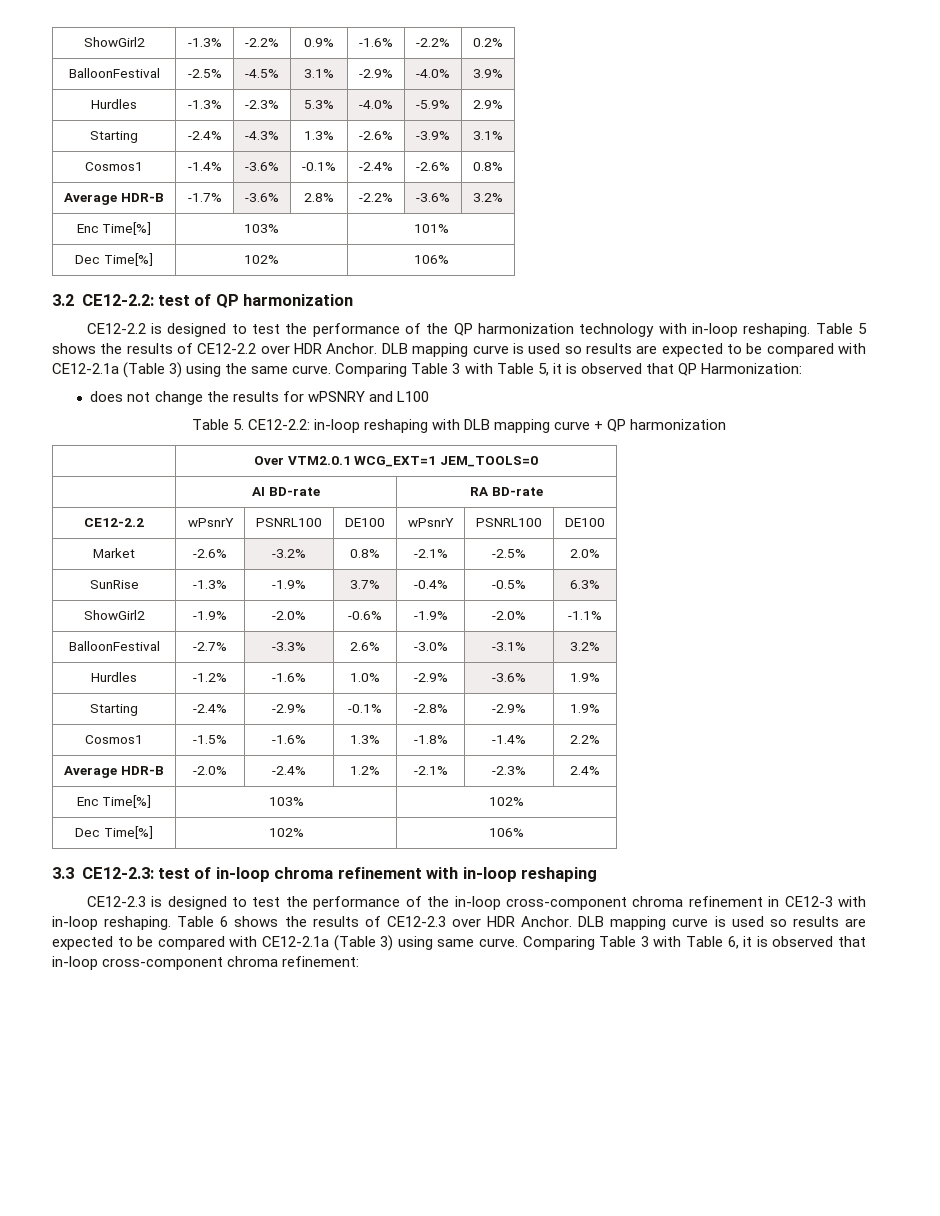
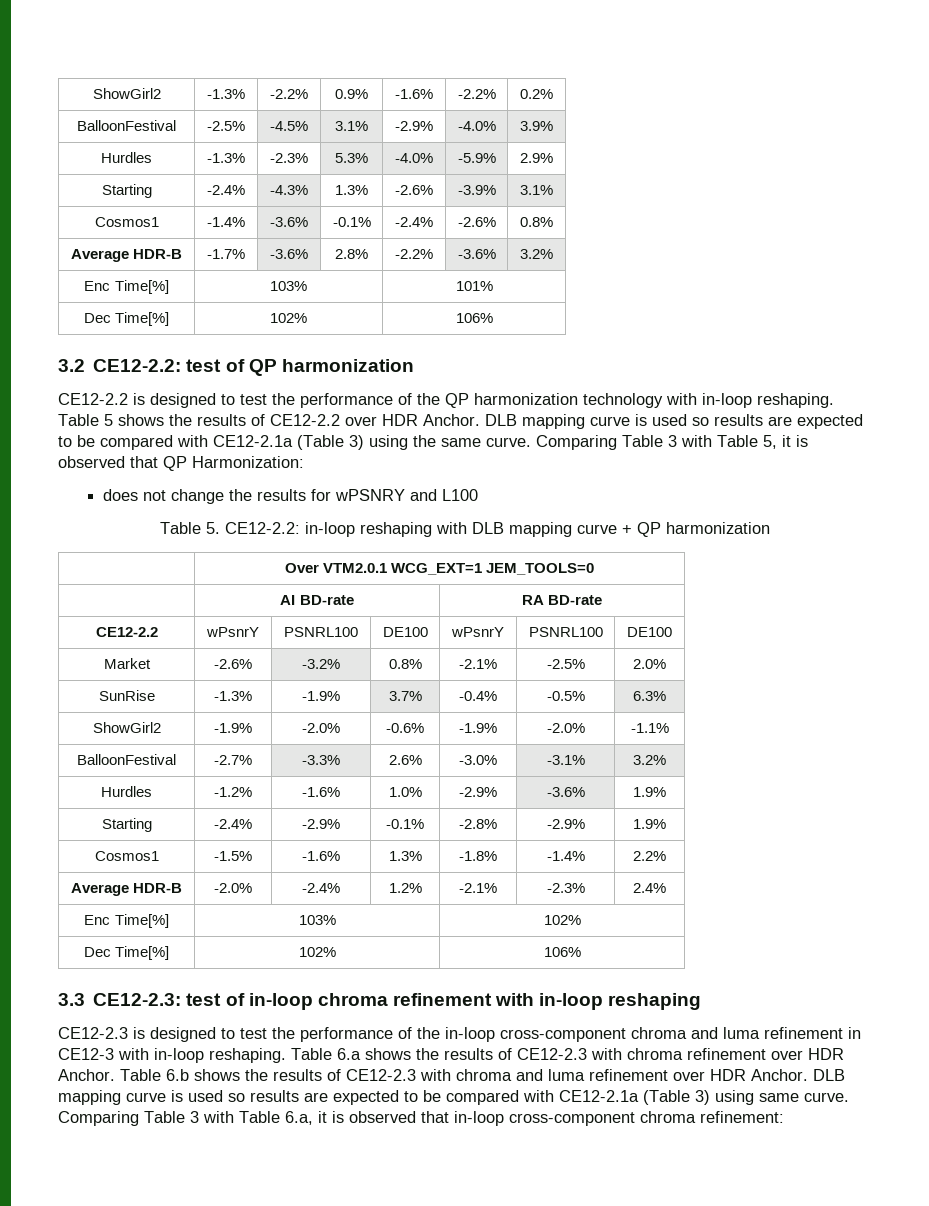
- CE12-2.3 is designed to test the performance of the in-loop cross-component chroma refinement in CE12-3 with in-loop reshaping.
+ CE12-2.3 is designed to test the performance of the in-loop cross-component chroma and luma refinement in CE12-3 with in-loop reshaping.
- Table 6 shows the results of CE12-2.3 over HDR Anchor.
+ Table 6.a shows the results of CE12-2.3 with chroma refinement over HDR Anchor. Table 6.b shows the results of CE12-2.3 with chroma and luma refinement over HDR Anchor.
- Comparing Table 3 with Table 6, it is observed that in-loop cross-component chroma refinement:
+ Comparing Table 3 with Table 6.a, it is observed that in-loop cross-component chroma refinement:

